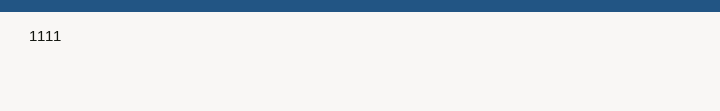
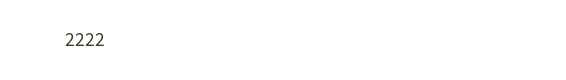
- 1111
+ 2222

